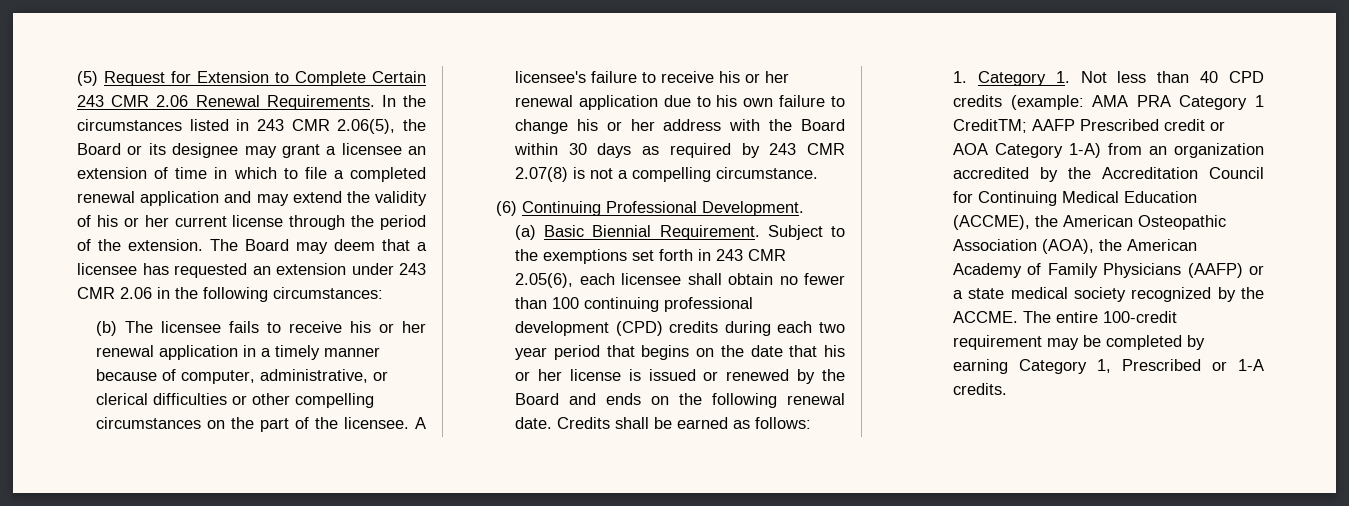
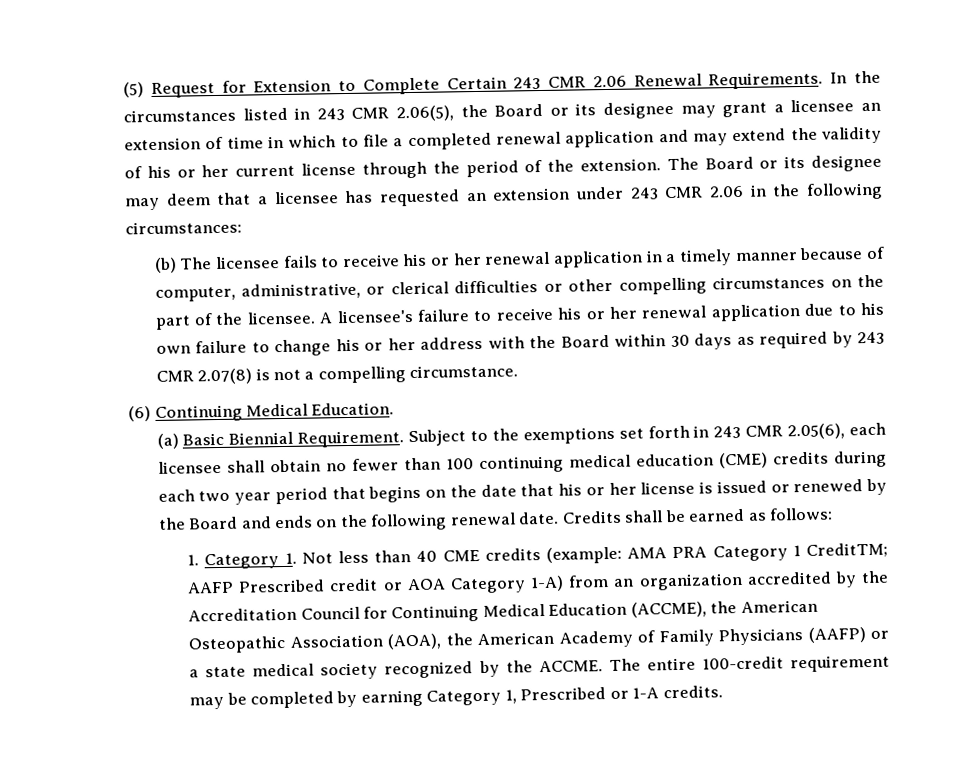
- The Board may deem that a licensee has requested an extension under 243 CMR 2.06 in the following circumstances:
+ The Board or its designee may deem that a licensee has requested an extension under 243 CMR 2.06 in the following circumstances:
- (6) Continuing Professional Development.
+ (6) Continuing Medical Education.
- Subject to the exemptions set forth in 243 CMR 2.05(6), each licensee shall obtain no fewer than 100 continuing professional development (CPD) credits during each two year period that begins on the date that his or her license is issued or renewed by the Board and ends on the following renewal date.
+ Subject to the exemptions set forth in 243 CMR 2.05(6), each licensee shall obtain no fewer than 100 continuing medical education (CME) credits during each two year period that begins on the date that his or her license is issued or renewed by the Board and ends on the following renewal date.
- 1. Category 1. Not less than 40 CPD credits (example: AMA PRA Category 1 CreditTM; AAFP Prescribed credit or AOA Category 1-A) from an organization accredited by the Accreditation Council for Continuing Medical Education (ACCME), the American Osteopathic Association (AOA), the American Academy of Family Physicians (AAFP) or a state medical society recognized by the ACCME.
+ 1. Category 1. Not less than 40 CME credits (example: AMA PRA Category 1 CreditTM; AAFP Prescribed credit or AOA Category 1-A) from an organization accredited by the Accreditation Council for Continuing Medical Education (ACCME), the American Osteopathic Association (AOA), the American Academy of Family Physicians (AAFP) or a state medical society recognized by the ACCME.

